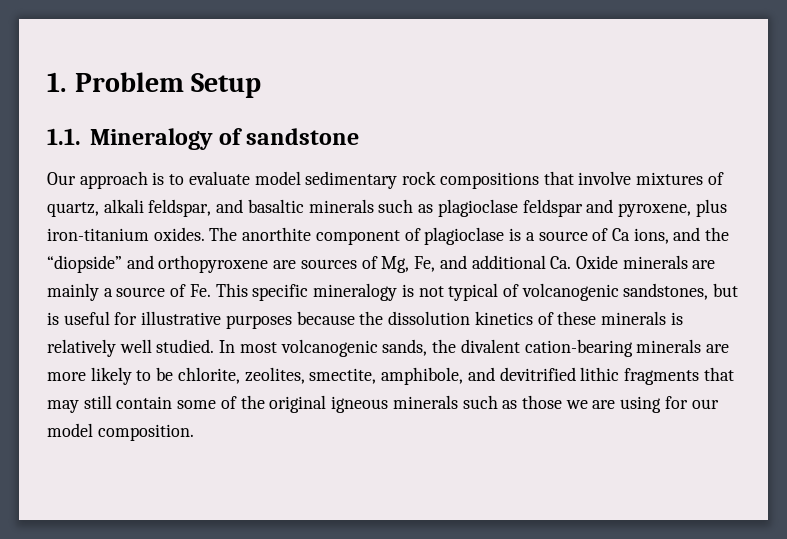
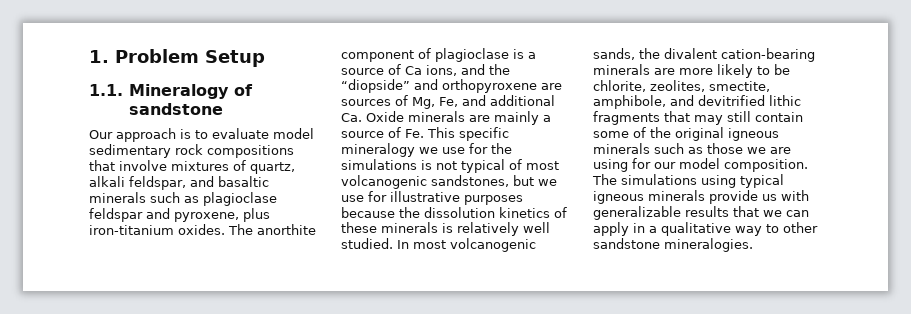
- The anorthite component of plagioclase is a source of Ca ions, and the “diopside” and orthopyroxene are sources of Mg, Fe, and additional Ca. Oxide minerals are mainly a source of Fe. This specific mineralogy is not typical of volcanogenic sandstones, but is useful for illustrative purposes because the dissolution kinetics of these minerals is relatively well studied.
+ The anorthite component of plagioclase is a source of Ca ions, and the “diopside” and orthopyroxene are sources of Mg, Fe, and additional Ca. Oxide minerals are mainly a source of Fe. This specific mineralogy we use for the simulations is not typical of most volcanogenic sandstones, but we use for illustrative purposes because the dissolution kinetics of these minerals is relatively well studied.
+ The simulations using typical igneous minerals provide us with generalizable results that we can apply in a qualitative way to other sandstone mineralogies.

